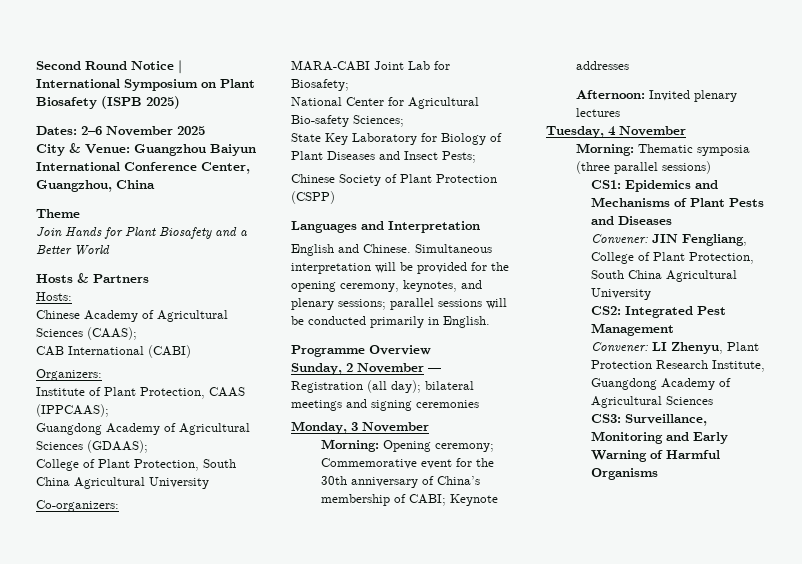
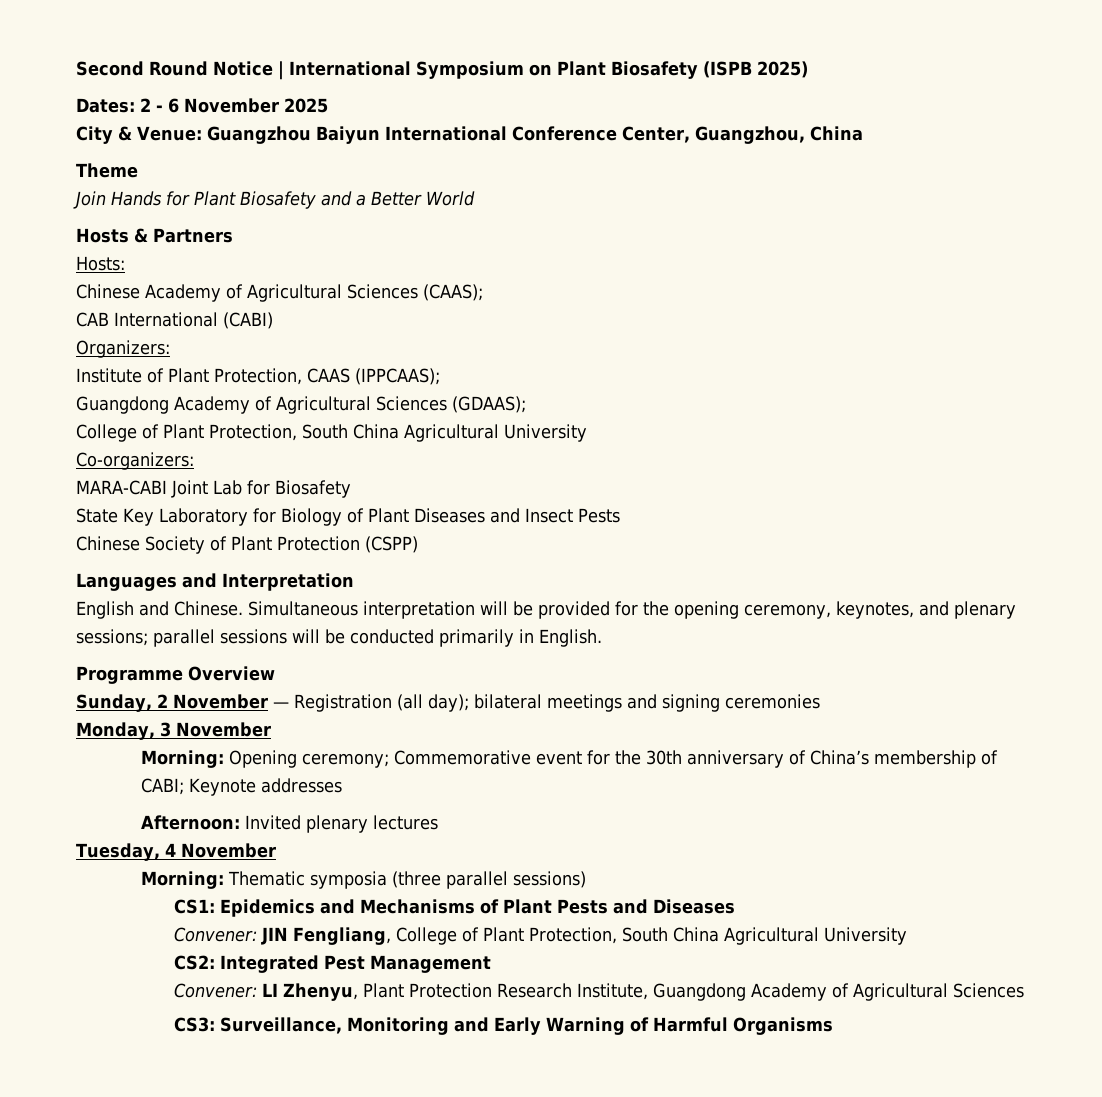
- Dates: 2–6 November 2025
+ Dates: 2 - 6 November 2025
- MARA-CABI Joint Lab for Biosafety;
- National Center for Agricultural Bio-safety Sciences;
+ MARA-CABI Joint Lab for Biosafety
- State Key Laboratory for Biology of Plant Diseases and Insect Pests;
+ State Key Laboratory for Biology of Plant Diseases and Insect Pests

